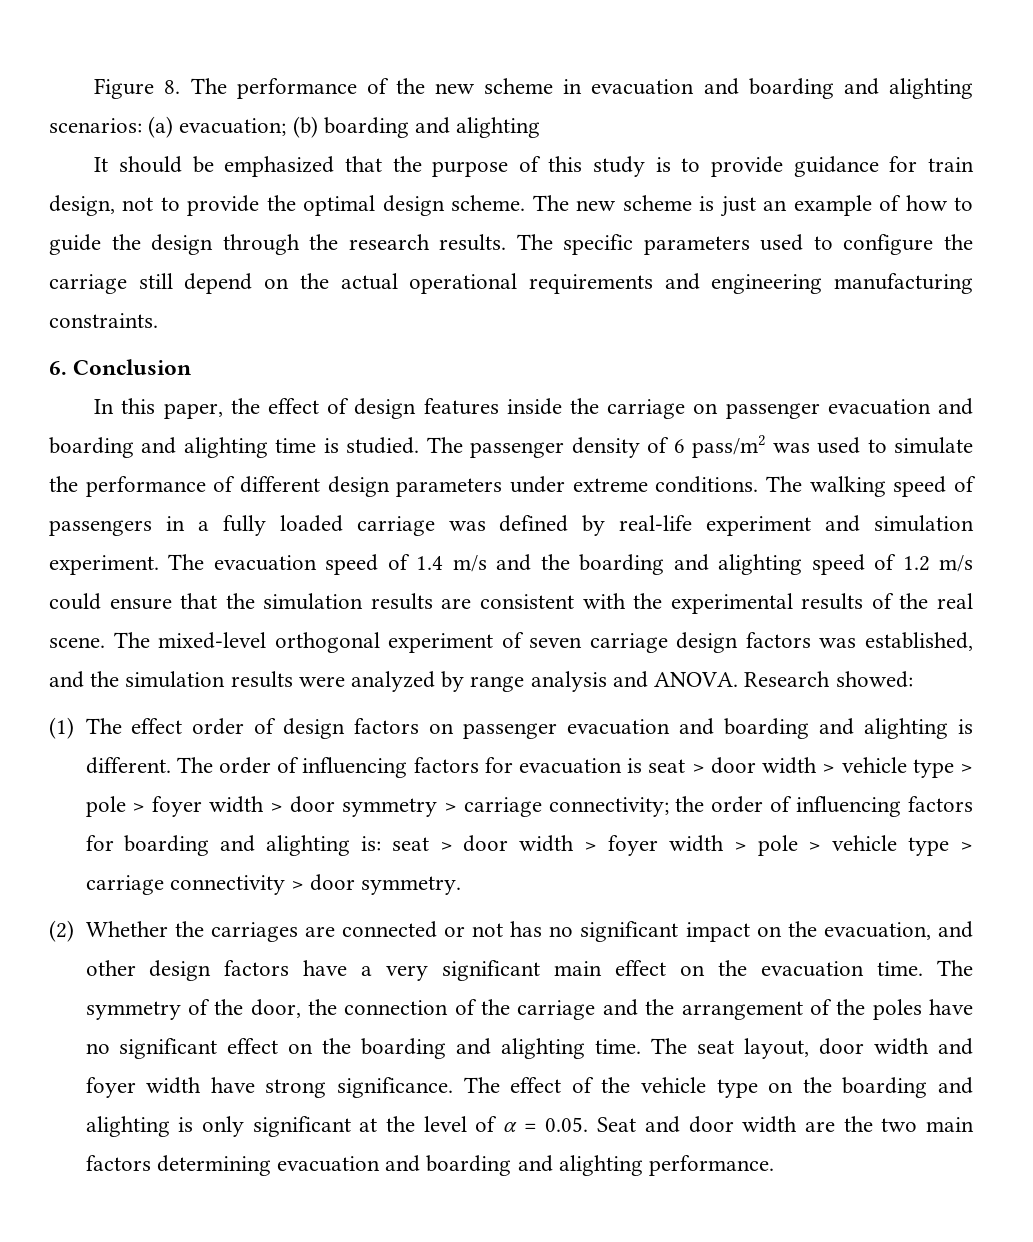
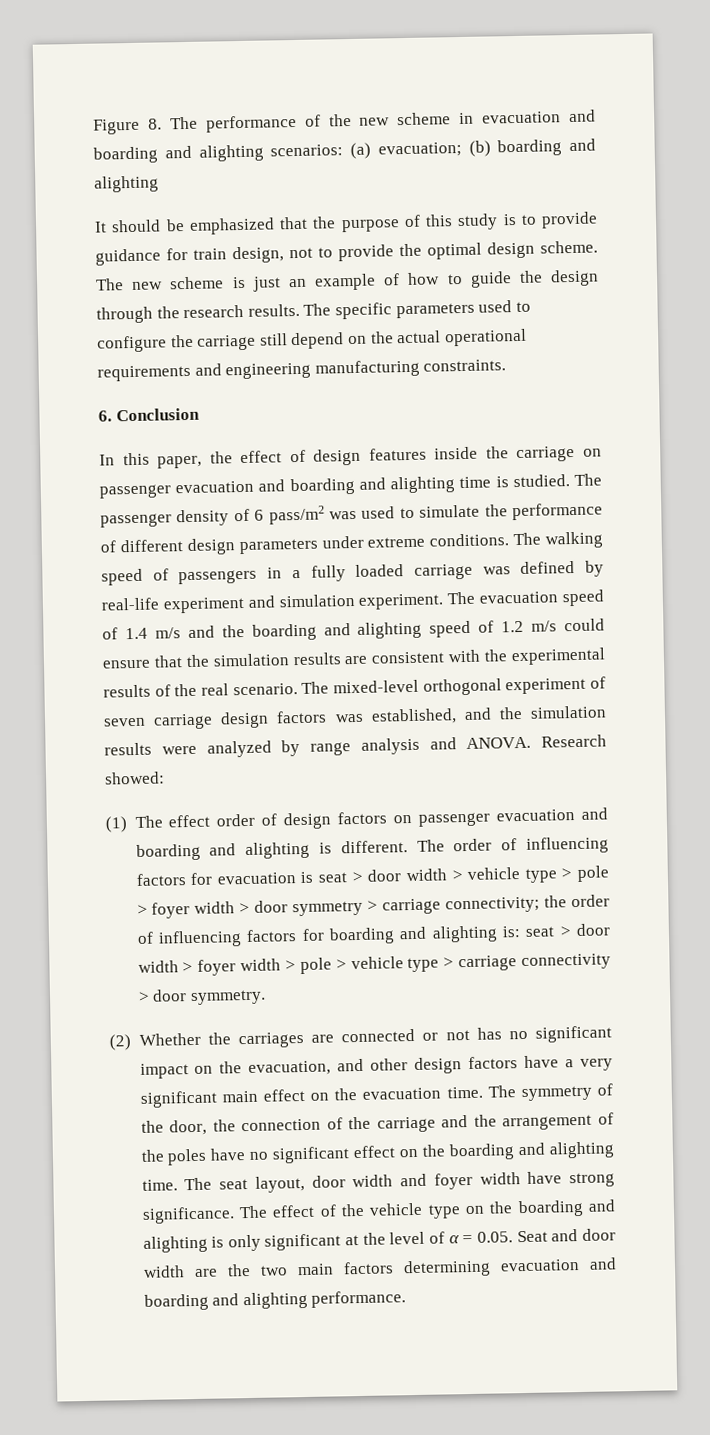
- The evacuation speed of 1.4 m/s and the boarding and alighting speed of 1.2 m/s could ensure that the simulation results are consistent with the experimental results of the real scene.
+ The evacuation speed of 1.4 m/s and the boarding and alighting speed of 1.2 m/s could ensure that the simulation results are consistent with the experimental results of the real scenario.

